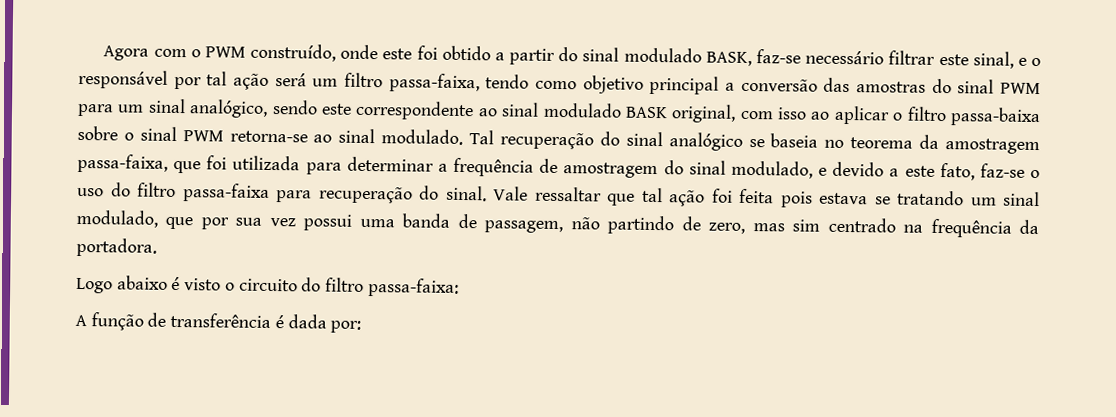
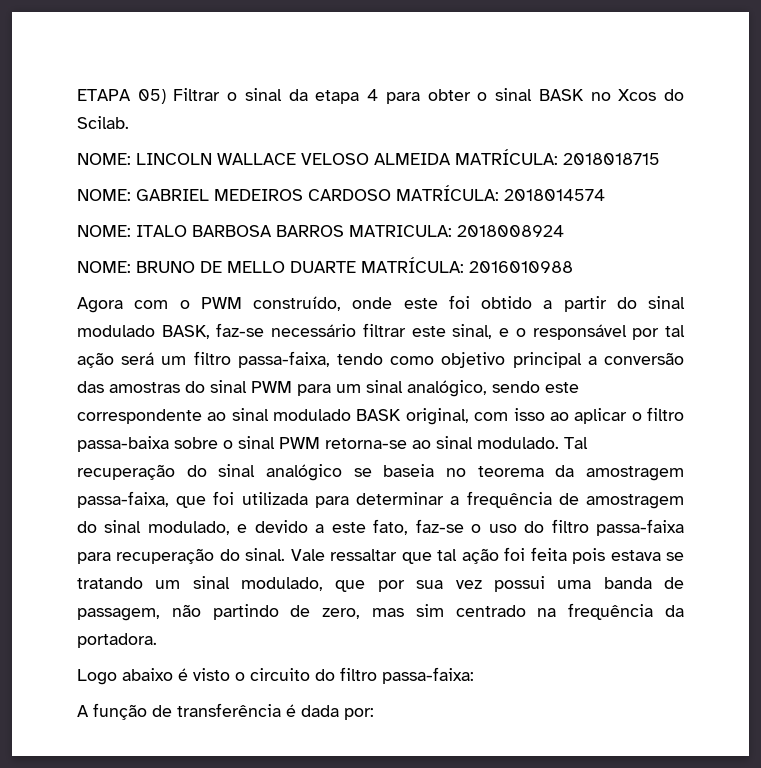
+ ETAPA 05) Filtrar o sinal da etapa 4 para obter o sinal BASK no Xcos do Scilab.
+ NOME: LINCOLN WALLACE VELOSO ALMEIDA MATRÍCULA: 2018018715
+ NOME: GABRIEL MEDEIROS CARDOSO MATRÍCULA: 2018014574
+ NOME: ITALO BARBOSA BARROS MATRICULA: 2018008924
+ NOME: BRUNO DE MELLO DUARTE MATRÍCULA: 2016010988

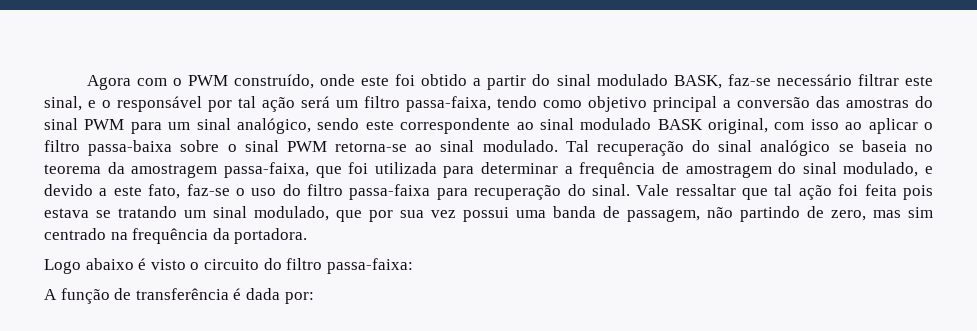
- ETAPA 05) Filtrar o sinal da etapa 4 para obter o sinal BASK no Xcos do Scilab.
- NOME: LINCOLN WALLACE VELOSO ALMEIDA MATRÍCULA: 2018018715
- NOME: GABRIEL MEDEIROS CARDOSO MATRÍCULA: 2018014574
- NOME: ITALO BARBOSA BARROS MATRICULA: 2018008924
- NOME: BRUNO DE MELLO DUARTE MATRÍCULA: 2016010988

